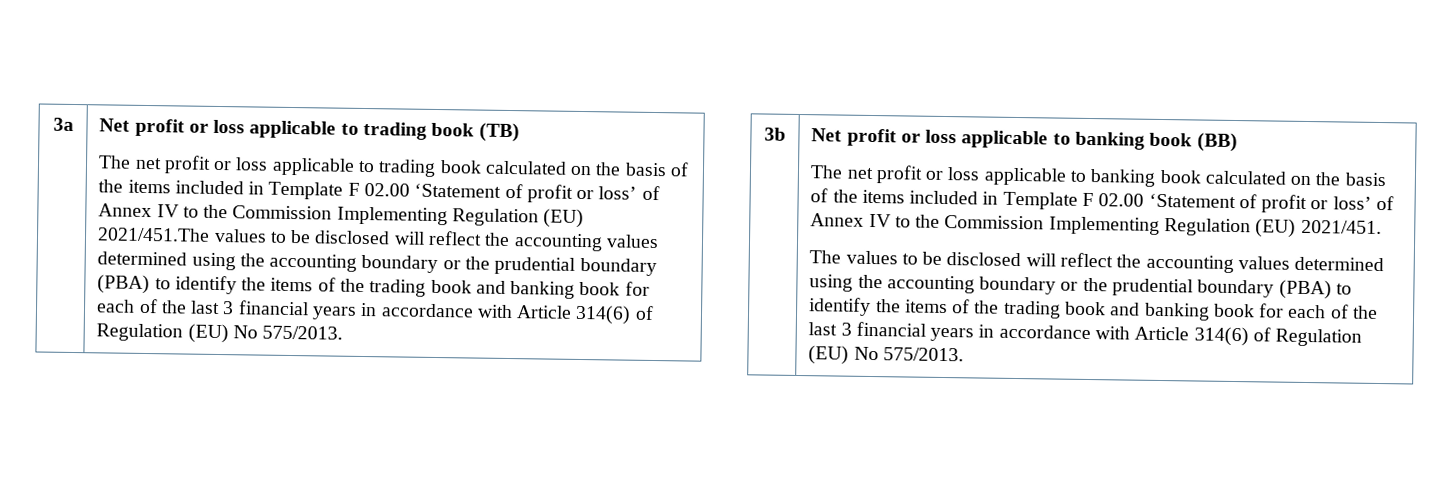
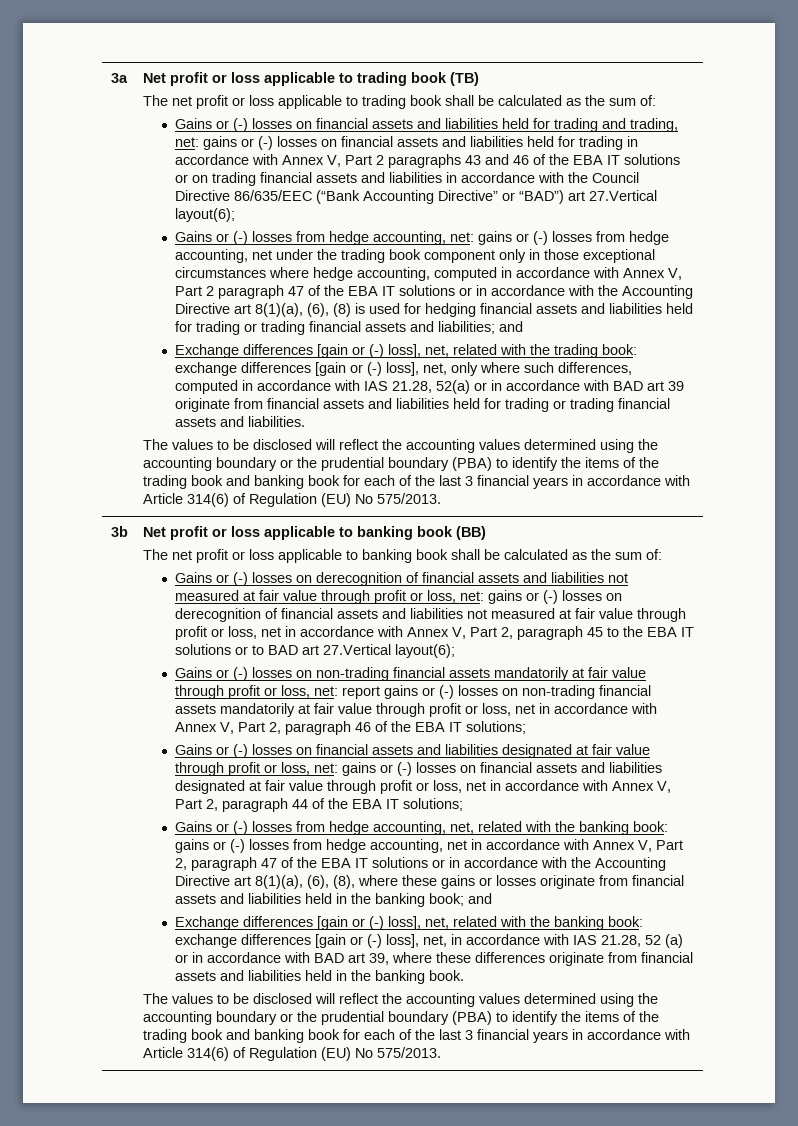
- The net profit or loss applicable to trading book calculated on the basis of the items included in Template F 02.00 ‘Statement of profit or loss’ of Annex IV to the Commission Implementing Regulation (EU) 2021/451.The values to be disclosed will reflect the accounting values determined using the accounting boundary or the prudential boundary (PBA) to identify the items of the trading book and banking book for each of the last 3 financial years in accordance with Article 314(6) of Regulation (EU) No 575/2013.
+ The net profit or loss applicable to trading book shall be calculated as the sum of:
+ Gains or (-) losses on financial assets and liabilities held for trading and trading, net: gains or (-) losses on financial assets and liabilities held for trading in accordance with Annex V, Part 2 paragraphs 43 and 46 of the EBA IT solutions or on trading financial assets and liabilities in accordance with the Council Directive 86/635/EEC (“Bank Accounting Directive” or “BAD”) art 27.Vertical layout(6);
+ Gains or (-) losses from hedge accounting, net: gains or (-) losses from hedge accounting, net under the trading book component only in those exceptional circumstances where hedge accounting, computed in accordance with Annex V, Part 2 paragraph 47 of the EBA IT solutions or in accordance with the Accounting Directive art 8(1)(a), (6), (8) is used for hedging financial assets and liabilities held for trading or trading financial assets and liabilities; and
+ Exchange differences [gain or (-) loss], net, related with the trading book: exchange differences [gain or (-) loss], net, only where such differences, computed in accordance with IAS 21.28, 52(a) or in accordance with BAD art 39 originate from financial assets and liabilities held for trading or trading financial assets and liabilities.
+ The values to be disclosed will reflect the accounting values determined using the accounting boundary or the prudential boundary (PBA) to identify the items of the trading book and banking book for each of the last 3 financial years in accordance with Article 314(6) of Regulation (EU) No 575/2013.
- The net profit or loss applicable to banking book calculated on the basis of the items included in Template F 02.00 ‘Statement of profit or loss’ of Annex IV to the Commission Implementing Regulation (EU) 2021/451.
+ The net profit or loss applicable to banking book shall be calculated as the sum of:
+ Gains or (-) losses on derecognition of financial assets and liabilities not measured at fair value through profit or loss, net: gains or (-) losses on derecognition of financial assets and liabilities not measured at fair value through profit or loss, net in accordance with Annex V, Part 2, paragraph 45 to the EBA IT solutions or to BAD art 27.Vertical layout(6);
+ Gains or (-) losses on non-trading financial assets mandatorily at fair value through profit or loss, net: report gains or (-) losses on non-trading financial assets mandatorily at fair value through profit or loss, net in accordance with Annex V, Part 2, paragraph 46 of the EBA IT solutions;
+ Gains or (-) losses on financial assets and liabilities designated at fair value through profit or loss, net: gains or (-) losses on financial assets and liabilities designated at fair value through profit or loss, net in accordance with Annex V, Part 2, paragraph 44 of the EBA IT solutions;
+ Gains or (-) losses from hedge accounting, net, related with the banking book: gains or (-) losses from hedge accounting, net in accordance with Annex V, Part 2, paragraph 47 of the EBA IT solutions or in accordance with the Accounting Directive art 8(1)(a), (6), (8), where these gains or losses originate from financial assets and liabilities held in the banking book; and
+ Exchange differences [gain or (-) loss], net, related with the banking book: exchange differences [gain or (-) loss], net, in accordance with IAS 21.28, 52 (a) or in accordance with BAD art 39, where these differences originate from financial assets and liabilities held in the banking book.

